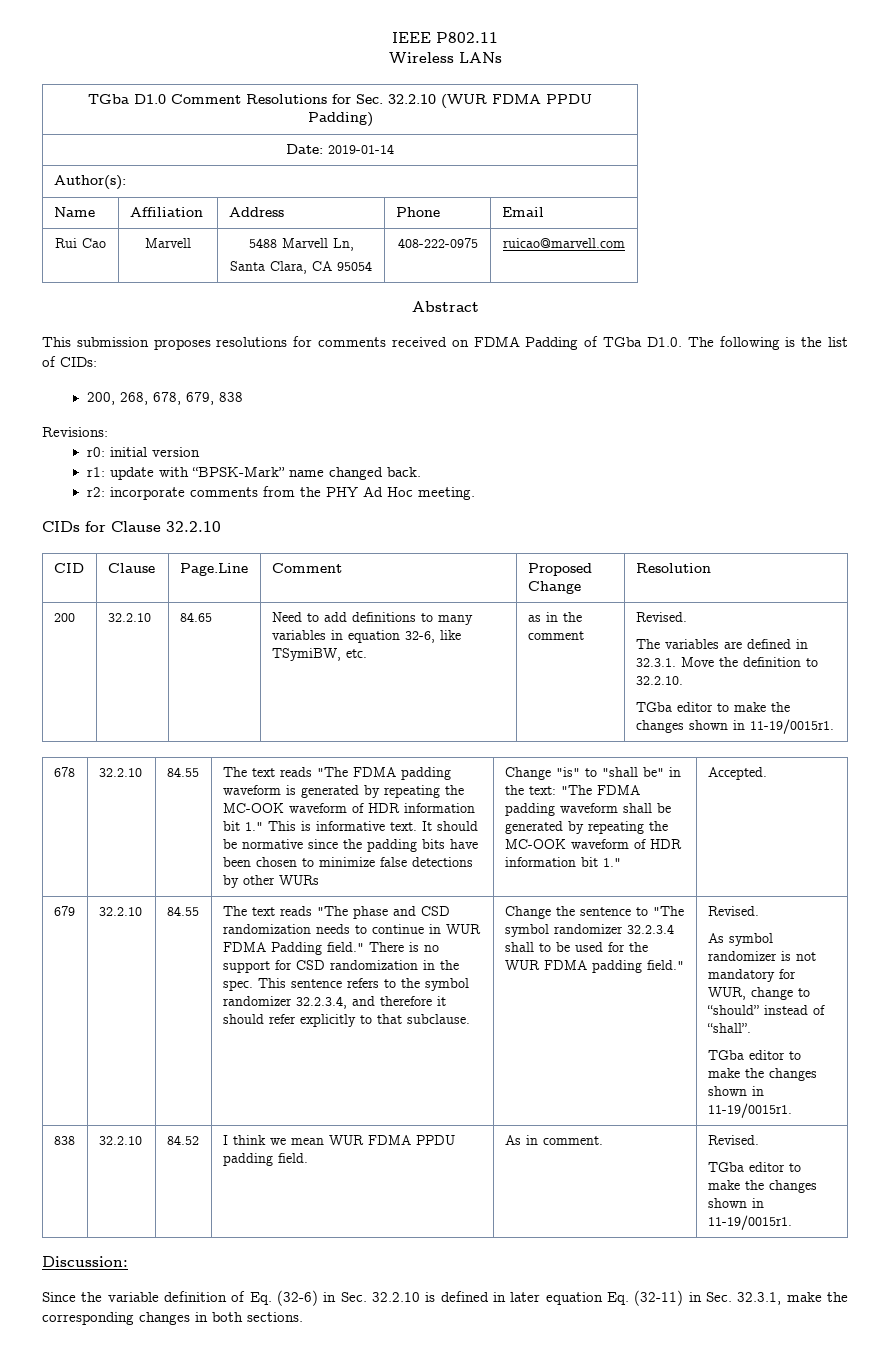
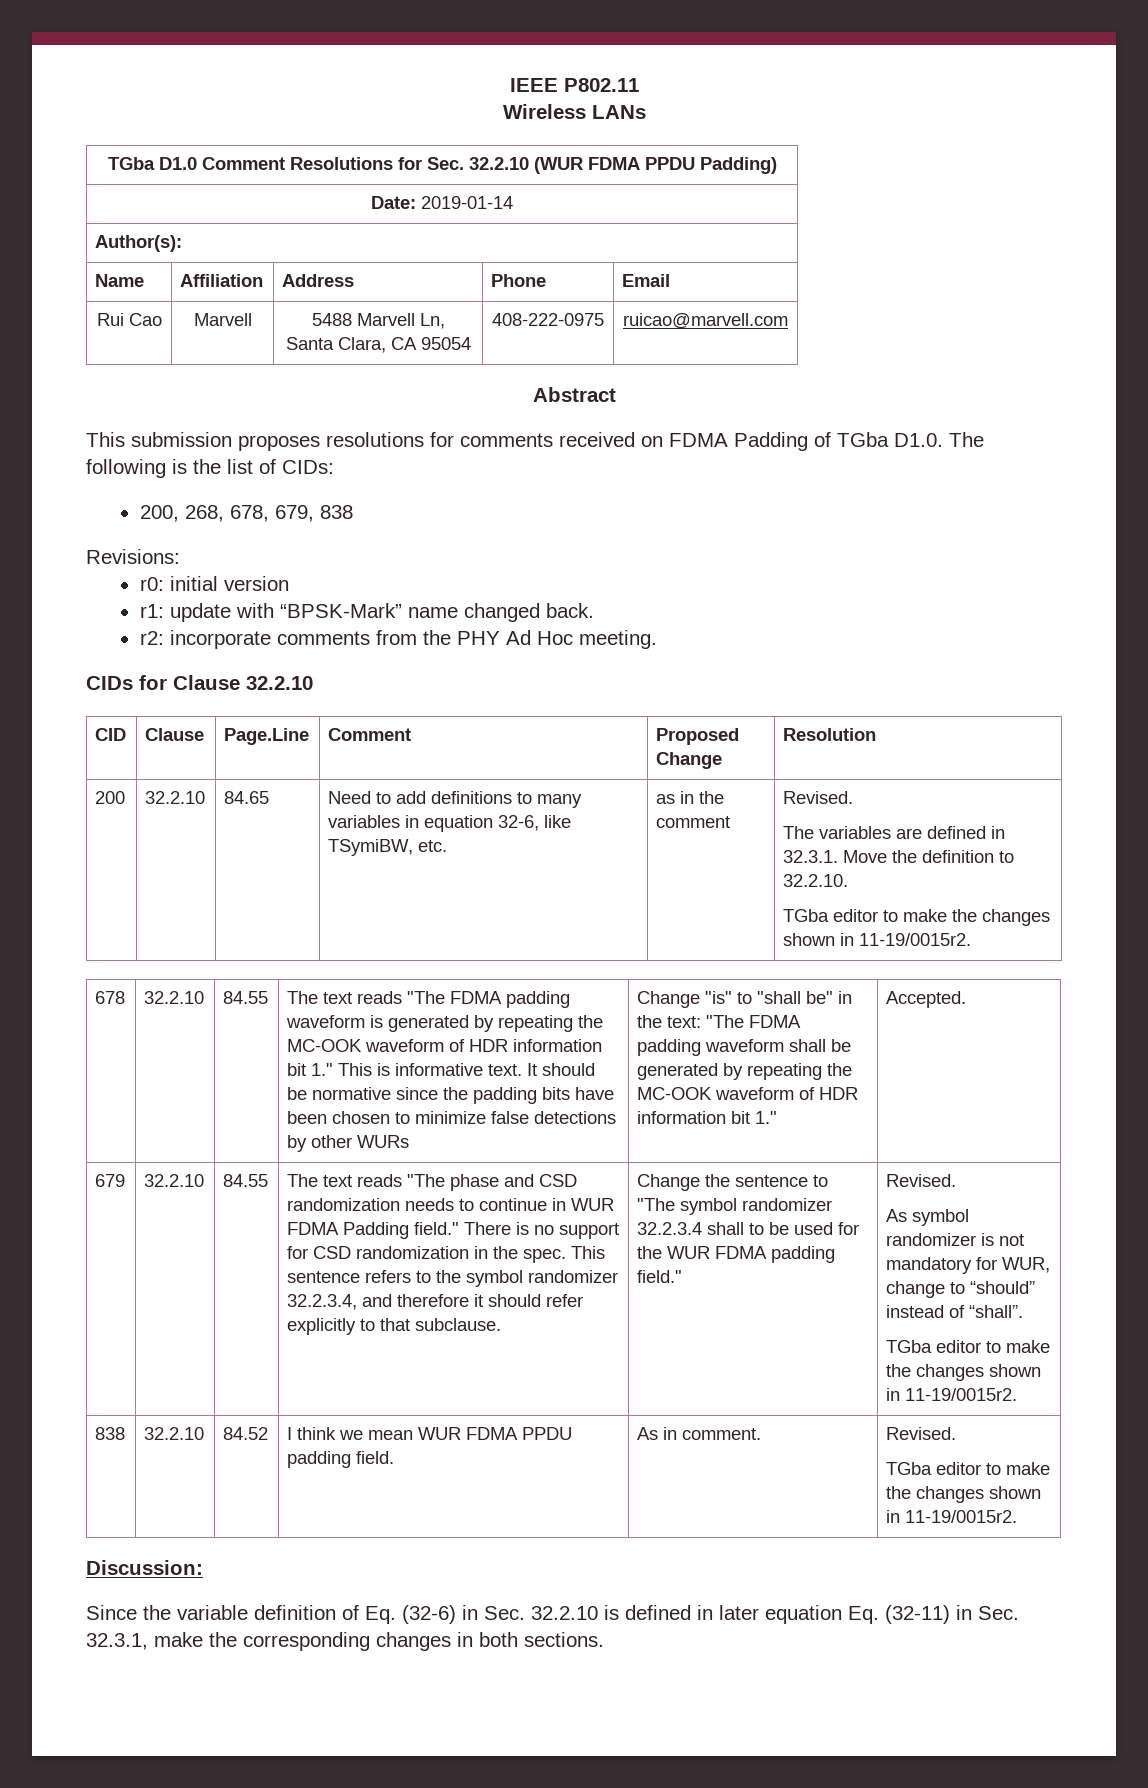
  The variables are defined in 32.3.1. Move the definition to 32.2.10.
- TGba editor to make the changes shown in 11-19/0015r1.
+ TGba editor to make the changes shown in 11-19/0015r2.
  As symbol randomizer is not mandatory for WUR, change to “should” instead of “shall”.
- TGba editor to make the changes shown in 11-19/0015r1.
+ TGba editor to make the changes shown in 11-19/0015r2.
  838 | 32.2.10 | 84.52 | I think we mean WUR FDMA PPDU padding field. | As in comment. | Revised.
- TGba editor to make the changes shown in 11-19/0015r1.
+ TGba editor to make the changes shown in 11-19/0015r2.

